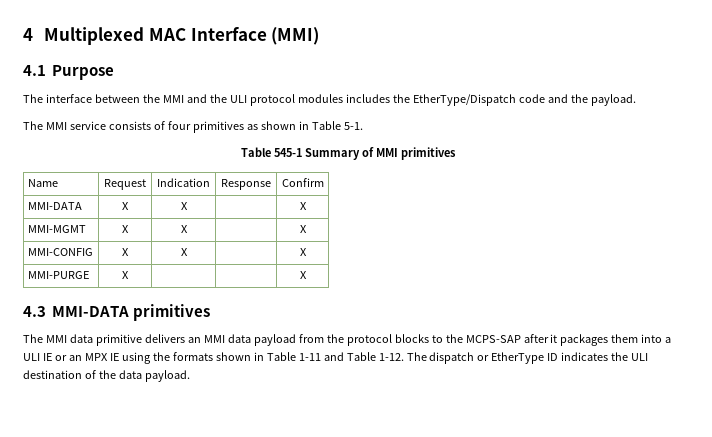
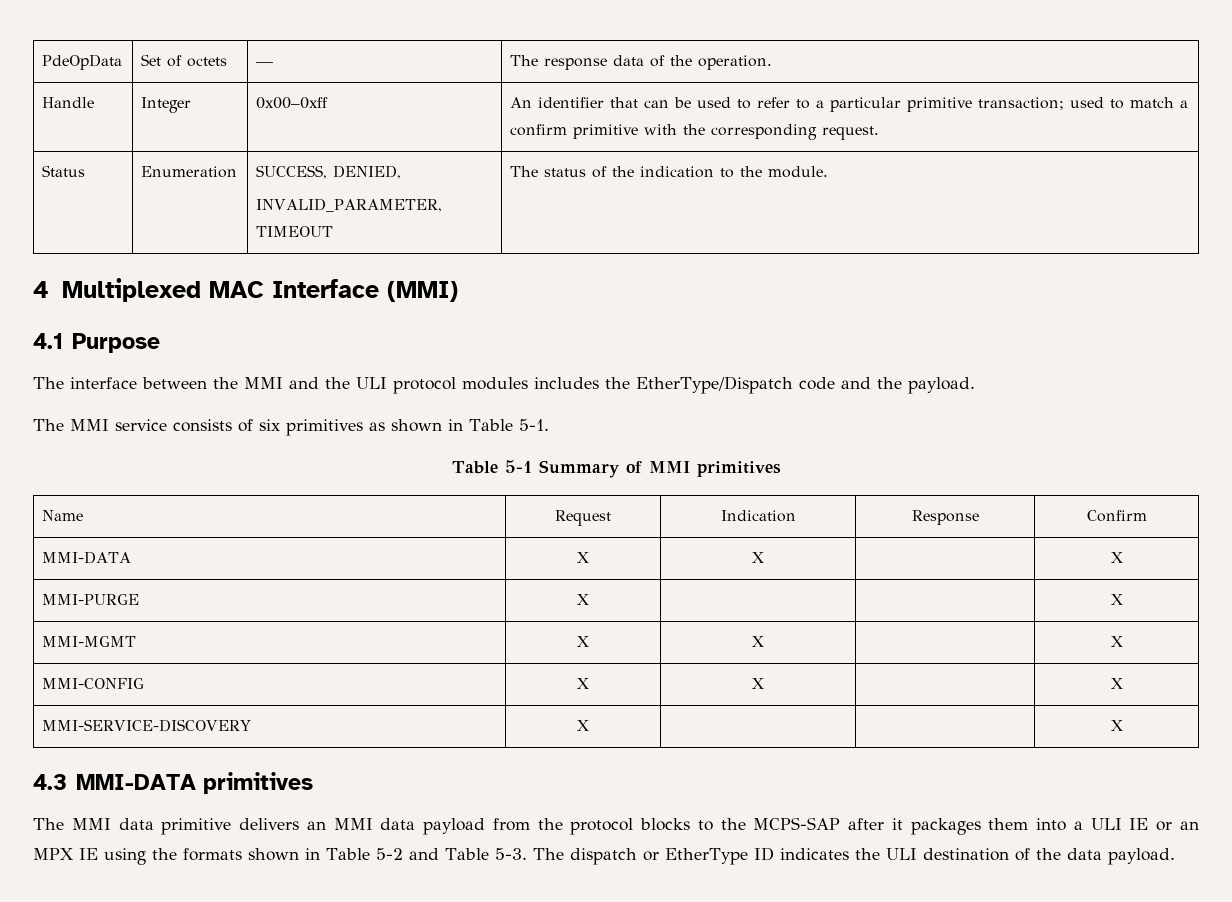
+ PdeOpData | Set of octets | — | The response data of the operation.
+ Handle | Integer | 0x00–0xff | An identifier that can be used to refer to a particular primitive transaction; used to match a confirm primitive with the corresponding request.
+ Status | Enumeration | SUCCESS, DENIED,
+ INVALID_PARAMETER, TIMEOUT | The status of the indication to the module.
- The MMI service consists of four primitives as shown in Table 5-1.
+ The MMI service consists of six primitives as shown in Table 5-1.
- Table 545-1 Summary of MMI primitives
+ Table 5-1 Summary of MMI primitives
+ MMI-PURGE | X | | | X
- MMI-PURGE | X | | | X
+ MMI-SERVICE-DISCOVERY | X | | | X
- The MMI data primitive delivers an MMI data payload from the protocol blocks to the MCPS-SAP after it packages them into a ULI IE or an MPX IE using the formats shown in Table 1-11 and Table 1-12.
+ The MMI data primitive delivers an MMI data payload from the protocol blocks to the MCPS-SAP after it packages them into a ULI IE or an MPX IE using the formats shown in Table 5-2 and Table 5-3.

